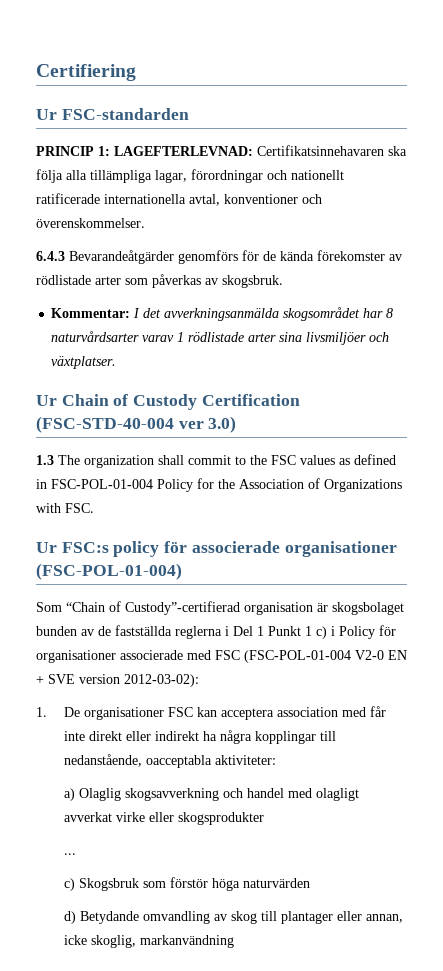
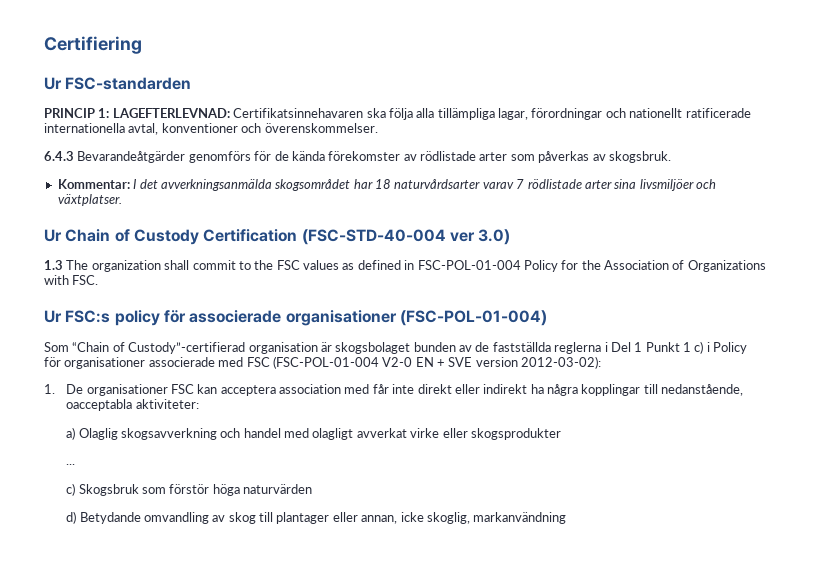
- Kommentar: I det avverkningsanmälda skogsområdet har 8 naturvårdsarter varav 1 rödlistade arter sina livsmiljöer och växtplatser.
+ Kommentar: I det avverkningsanmälda skogsområdet har 18 naturvårdsarter varav 7 rödlistade arter sina livsmiljöer och växtplatser.

